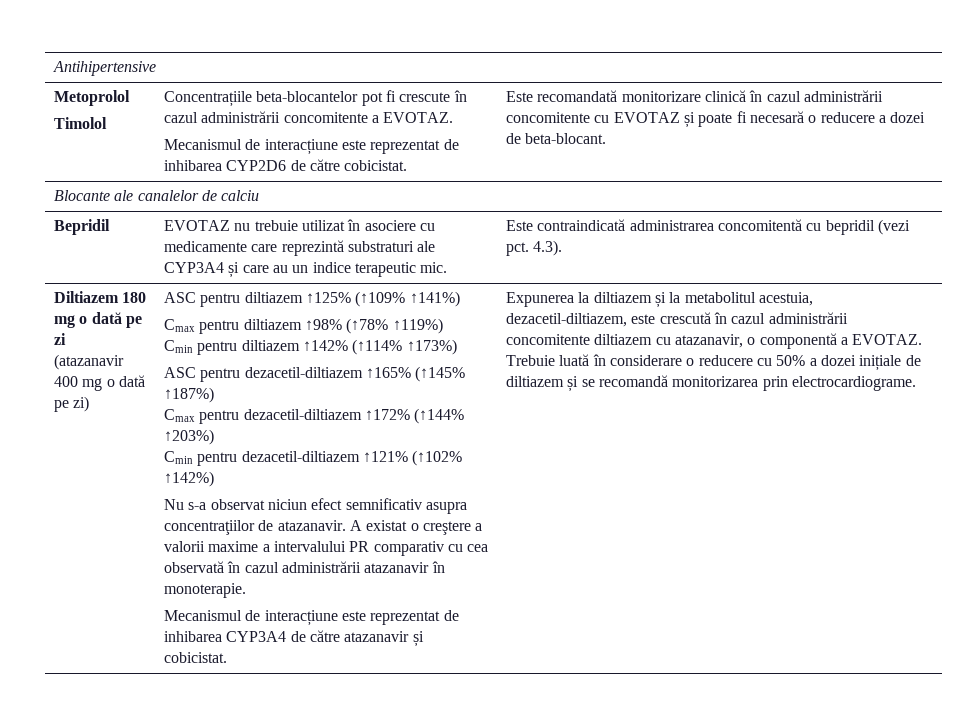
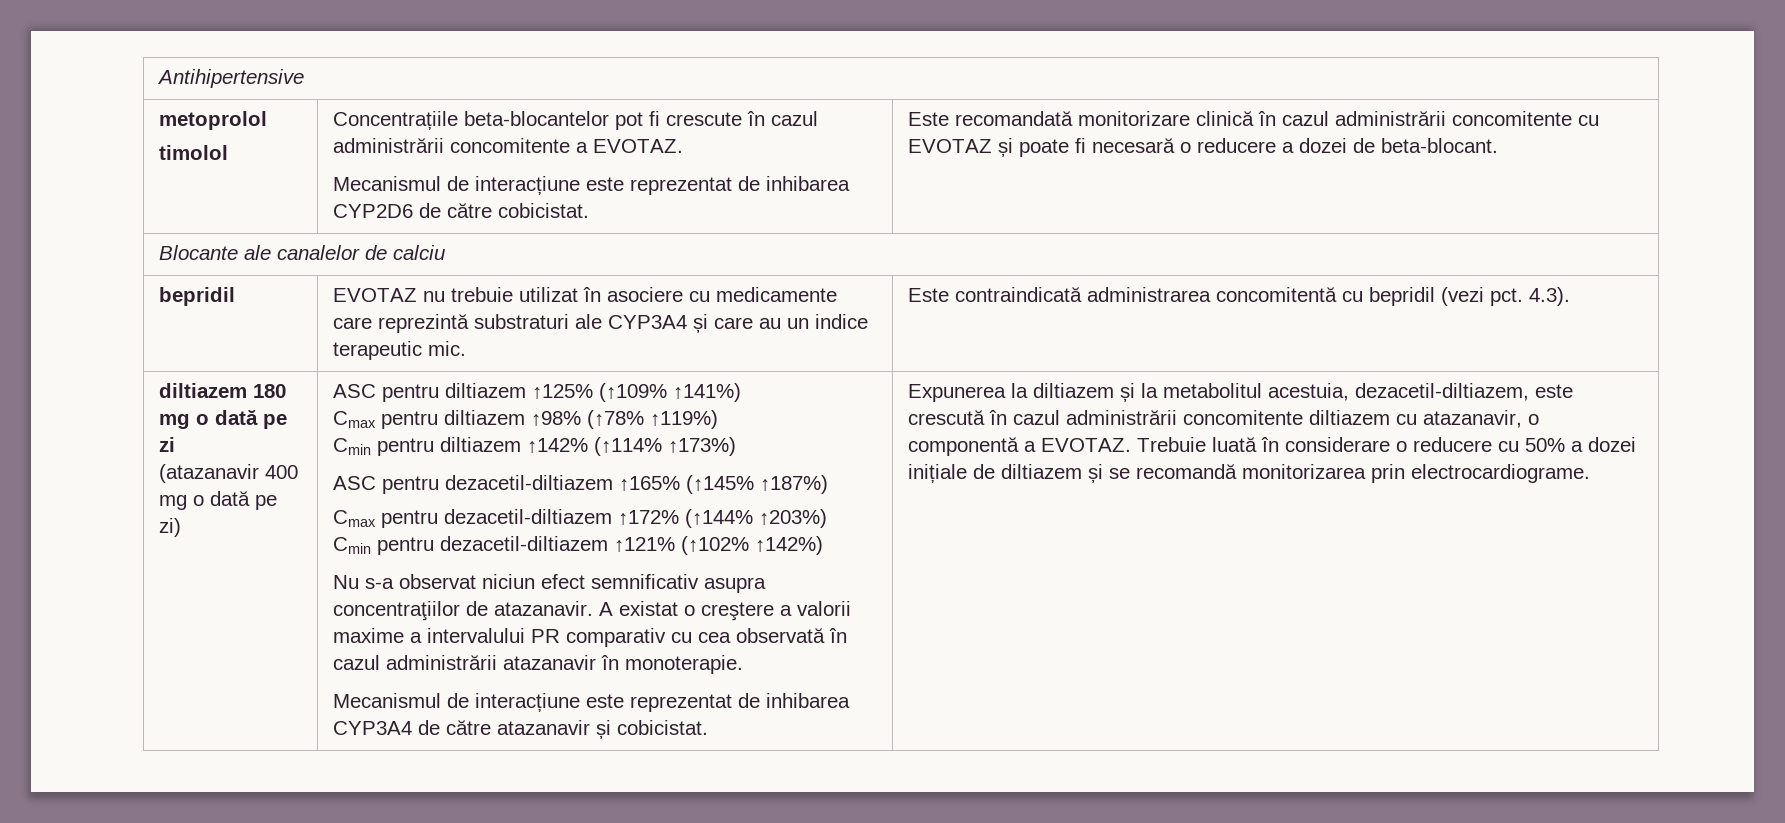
- Metoprolol
- Timolol
+ metoprolol
+ timolol
- Bepridil | EVOTAZ nu trebuie utilizat în asociere cu medicamente care reprezintă substraturi ale CYP3A4 și care au un indice terapeutic mic. | Este contraindicată administrarea concomitentă cu bepridil (vezi pct. 4.3).
+ bepridil | EVOTAZ nu trebuie utilizat în asociere cu medicamente care reprezintă substraturi ale CYP3A4 și care au un indice terapeutic mic. | Este contraindicată administrarea concomitentă cu bepridil (vezi pct. 4.3).
- Diltiazem 180 mg o dată pe zi
+ diltiazem 180 mg o dată pe zi

